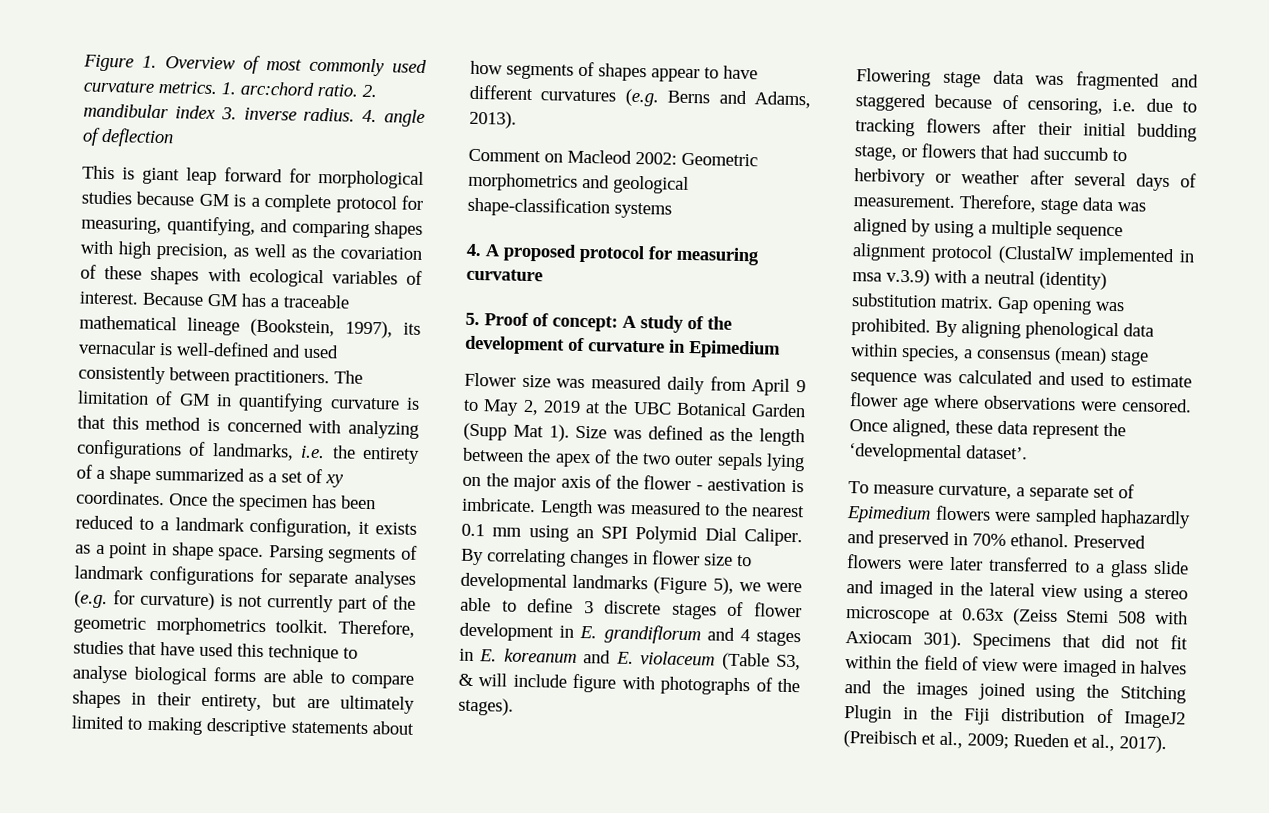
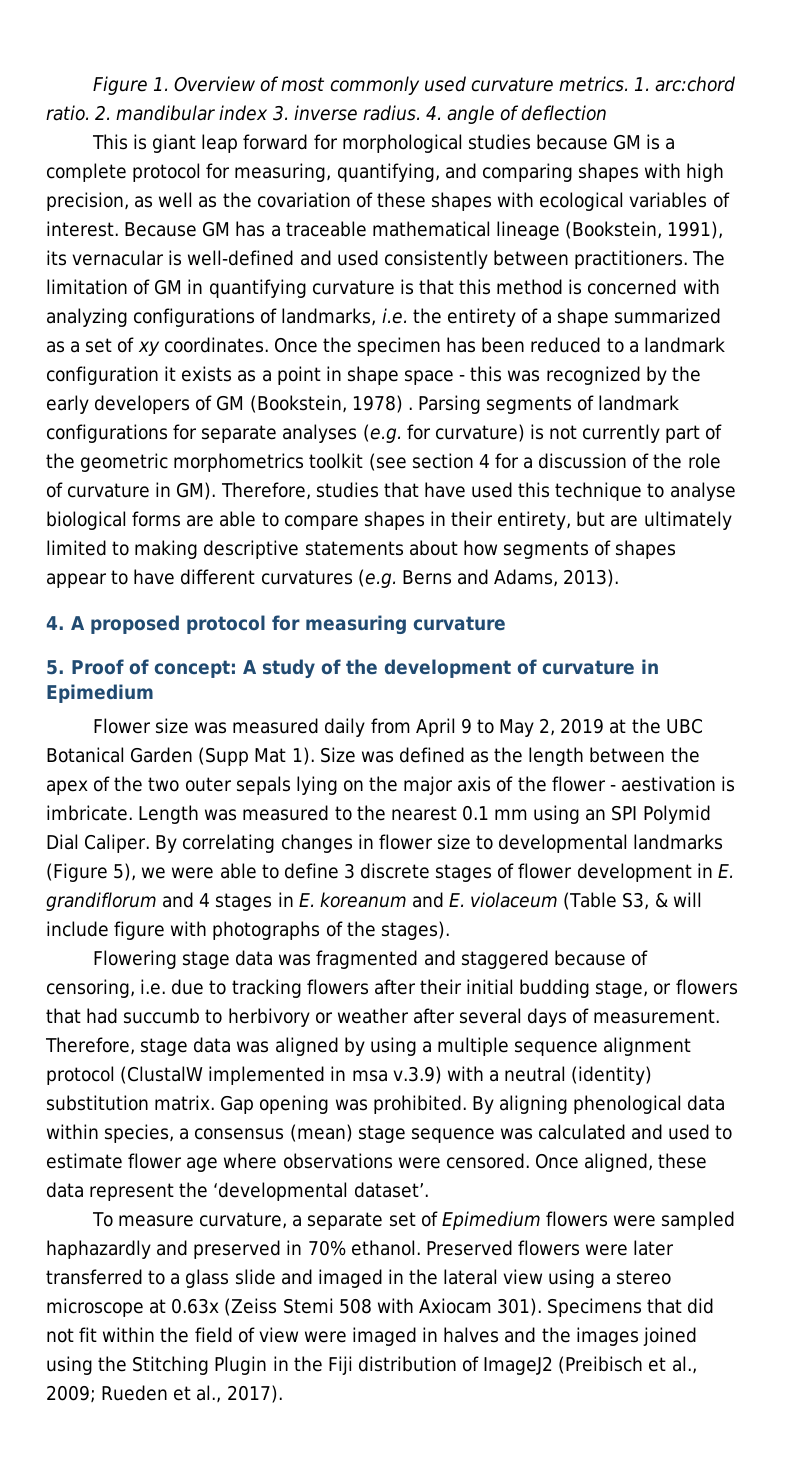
- Because GM has a traceable mathematical lineage (Bookstein, 1997), its vernacular is well-defined and used consistently between practitioners.
+ Because GM has a traceable mathematical lineage (Bookstein, 1991), its vernacular is well-defined and used consistently between practitioners.
- Once the specimen has been reduced to a landmark configuration, it exists as a point in shape space.
+ Once the specimen has been reduced to a landmark configuration it exists as a point in shape space - this was recognized by the early developers of GM (Bookstein, 1978) .
- Parsing segments of landmark configurations for separate analyses (e.g. for curvature) is not currently part of the geometric morphometrics toolkit. Therefore, studies that have used this technique to analyse biological forms are able to compare shapes in their entirety, but are ultimately limited to making descriptive statements about how segments of shapes appear to have different curvatures (e.g. Berns and Adams, 2013).
+ Parsing segments of landmark configurations for separate analyses (e.g. for curvature) is not currently part of the geometric morphometrics toolkit (see section 4 for a discussion of the role of curvature in GM). Therefore, studies that have used this technique to analyse biological forms are able to compare shapes in their entirety, but are ultimately limited to making descriptive statements about how segments of shapes appear to have different curvatures (e.g. Berns and Adams, 2013).
- Comment on Macleod 2002: Geometric morphometrics and geological shape-classification systems

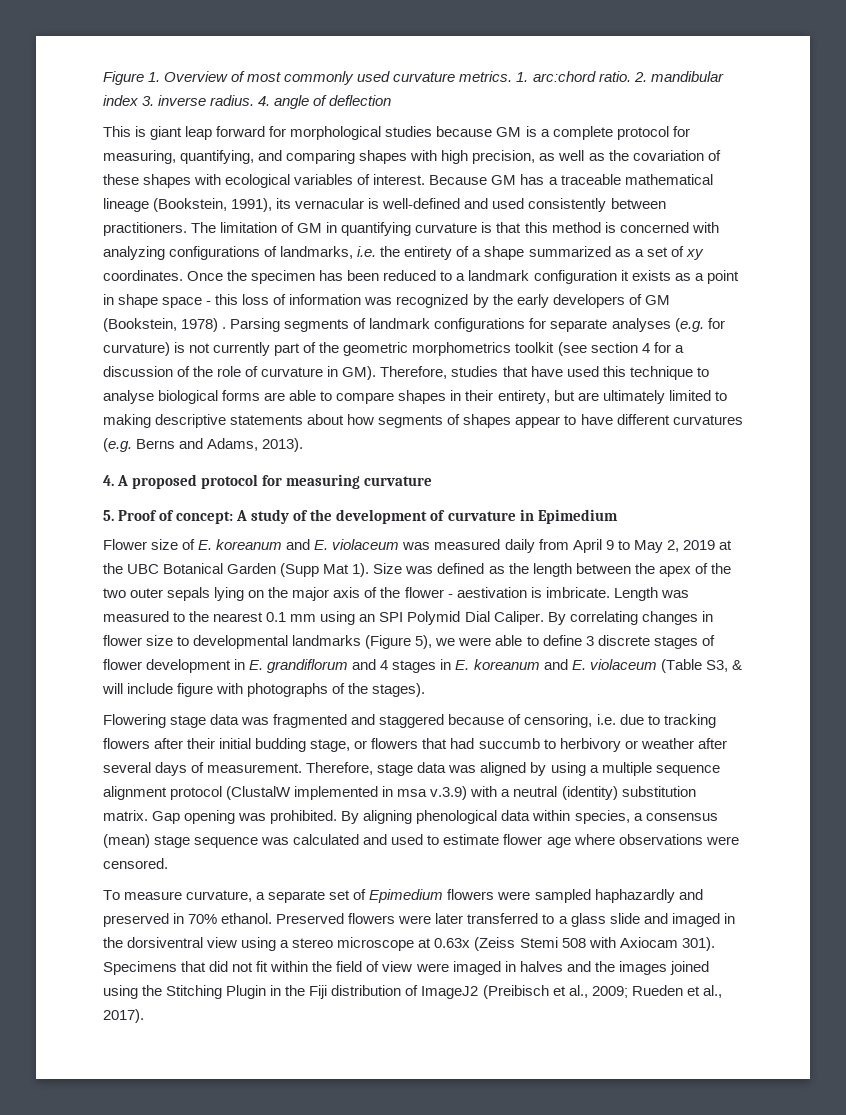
- Once the specimen has been reduced to a landmark configuration it exists as a point in shape space - this was recognized by the early developers of GM (Bookstein, 1978) .
+ Once the specimen has been reduced to a landmark configuration it exists as a point in shape space - this loss of information was recognized by the early developers of GM (Bookstein, 1978) .
- Flower size was measured daily from April 9 to May 2, 2019 at the UBC Botanical Garden (Supp Mat 1).
+ Flower size of E. koreanum and E. violaceum was measured daily from April 9 to May 2, 2019 at the UBC Botanical Garden (Supp Mat 1).
- Once aligned, these data represent the ‘developmental dataset’.
- Preserved flowers were later transferred to a glass slide and imaged in the lateral view using a stereo microscope at 0.63x (Zeiss Stemi 508 with Axiocam 301).
+ Preserved flowers were later transferred to a glass slide and imaged in the dorsiventral view using a stereo microscope at 0.63x (Zeiss Stemi 508 with Axiocam 301).

